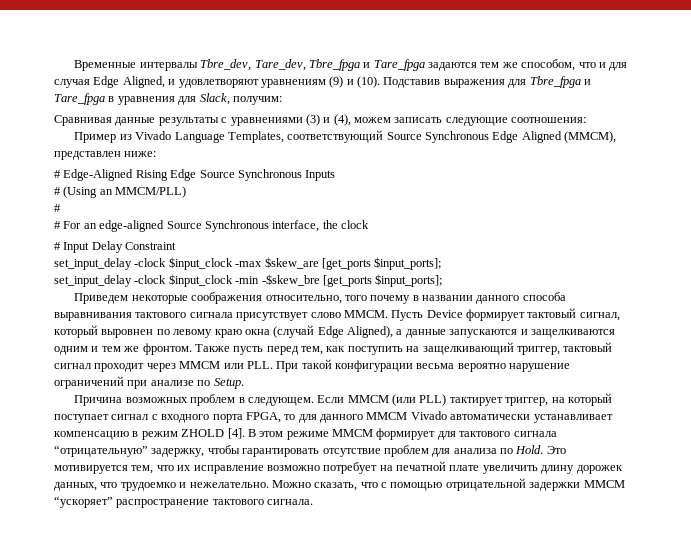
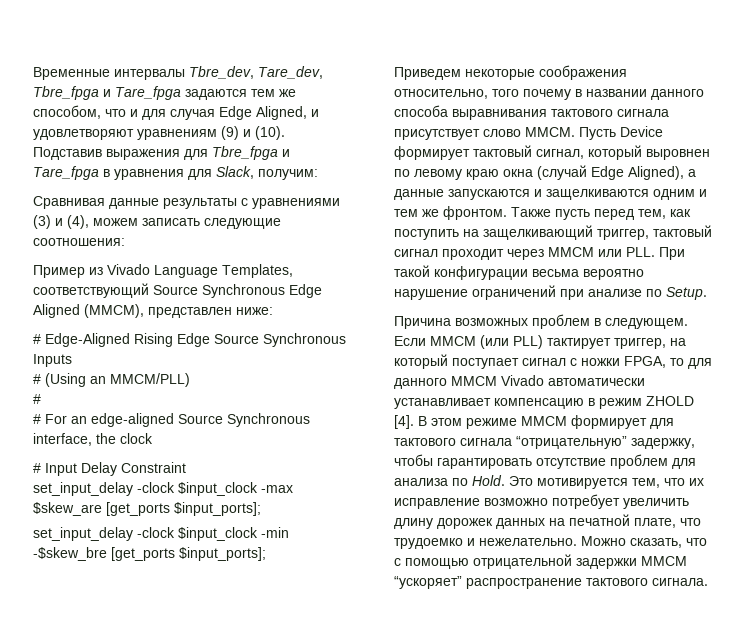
- Если MMCM (или PLL) тактирует триггер, на который поступает сигнал с входного порта FPGA, то для данного MMCM Vivado автоматически устанавливает компенсацию в режим ZHOLD [4].
+ Если MMCM (или PLL) тактирует триггер, на который поступает сигнал с ножки FPGA, то для данного MMCM Vivado автоматически устанавливает компенсацию в режим ZHOLD [4].
- Это мотивируется тем, что их исправление возможно потребует на печатной плате увеличить длину дорожек данных, что трудоемко и нежелательно.
+ Это мотивируется тем, что их исправление возможно потребует увеличить длину дорожек данных на печатной плате, что трудоемко и нежелательно.

